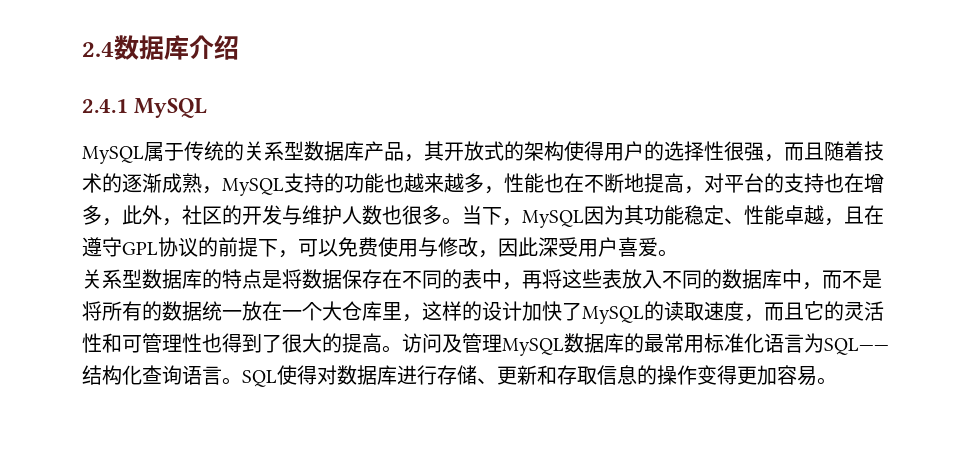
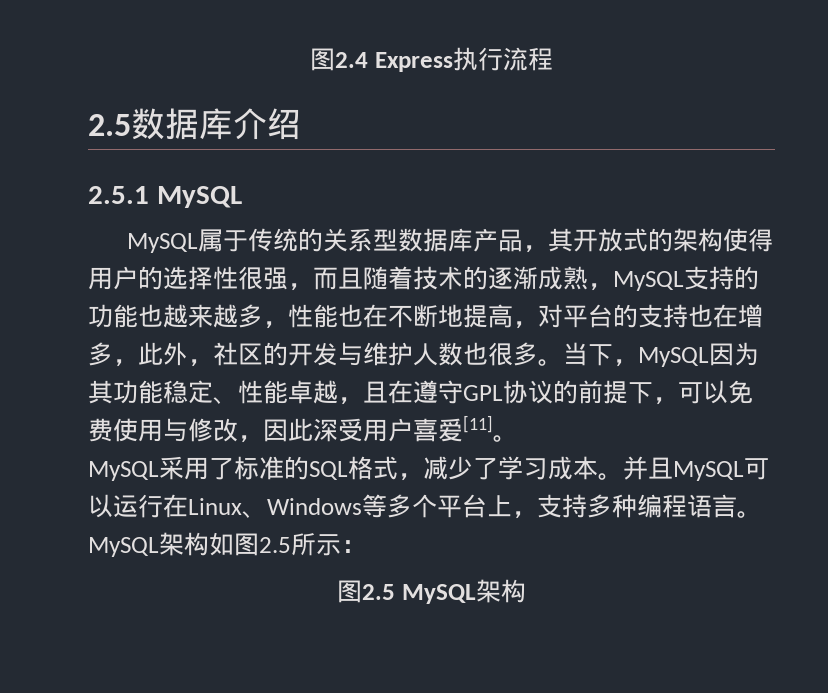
- 2.4数据库介绍
+ 图2.4 Express执行流程
+ 2.5数据库介绍
- 2.4.1 MySQL
+ 2.5.1 MySQL
- 当下，MySQL因为其功能稳定、性能卓越，且在遵守GPL协议的前提下，可以免费使用与修改，因此深受用户喜爱。
+ 当下，MySQL因为其功能稳定、性能卓越，且在遵守GPL协议的前提下，可以免费使用与修改，因此深受用户喜爱[11]。
- 关系型数据库的特点是将数据保存在不同的表中，再将这些表放入不同的数据库中，而不是将所有的数据统一放在一个大仓库里，这样的设计加快了MySQL的读取速度，而且它的灵活性和可管理性也得到了很大的提高。访问及管理MySQL数据库的最常用标准化语言为SQL——结构化查询语言。SQL使得对数据库进行存储、更新和存取信息的操作变得更加容易。
+ MySQL采用了标准的SQL格式，减少了学习成本。并且MySQL可以运行在Linux、Windows等多个平台上，支持多种编程语言。MySQL架构如图2.5所示：
+ 图2.5 MySQL架构

